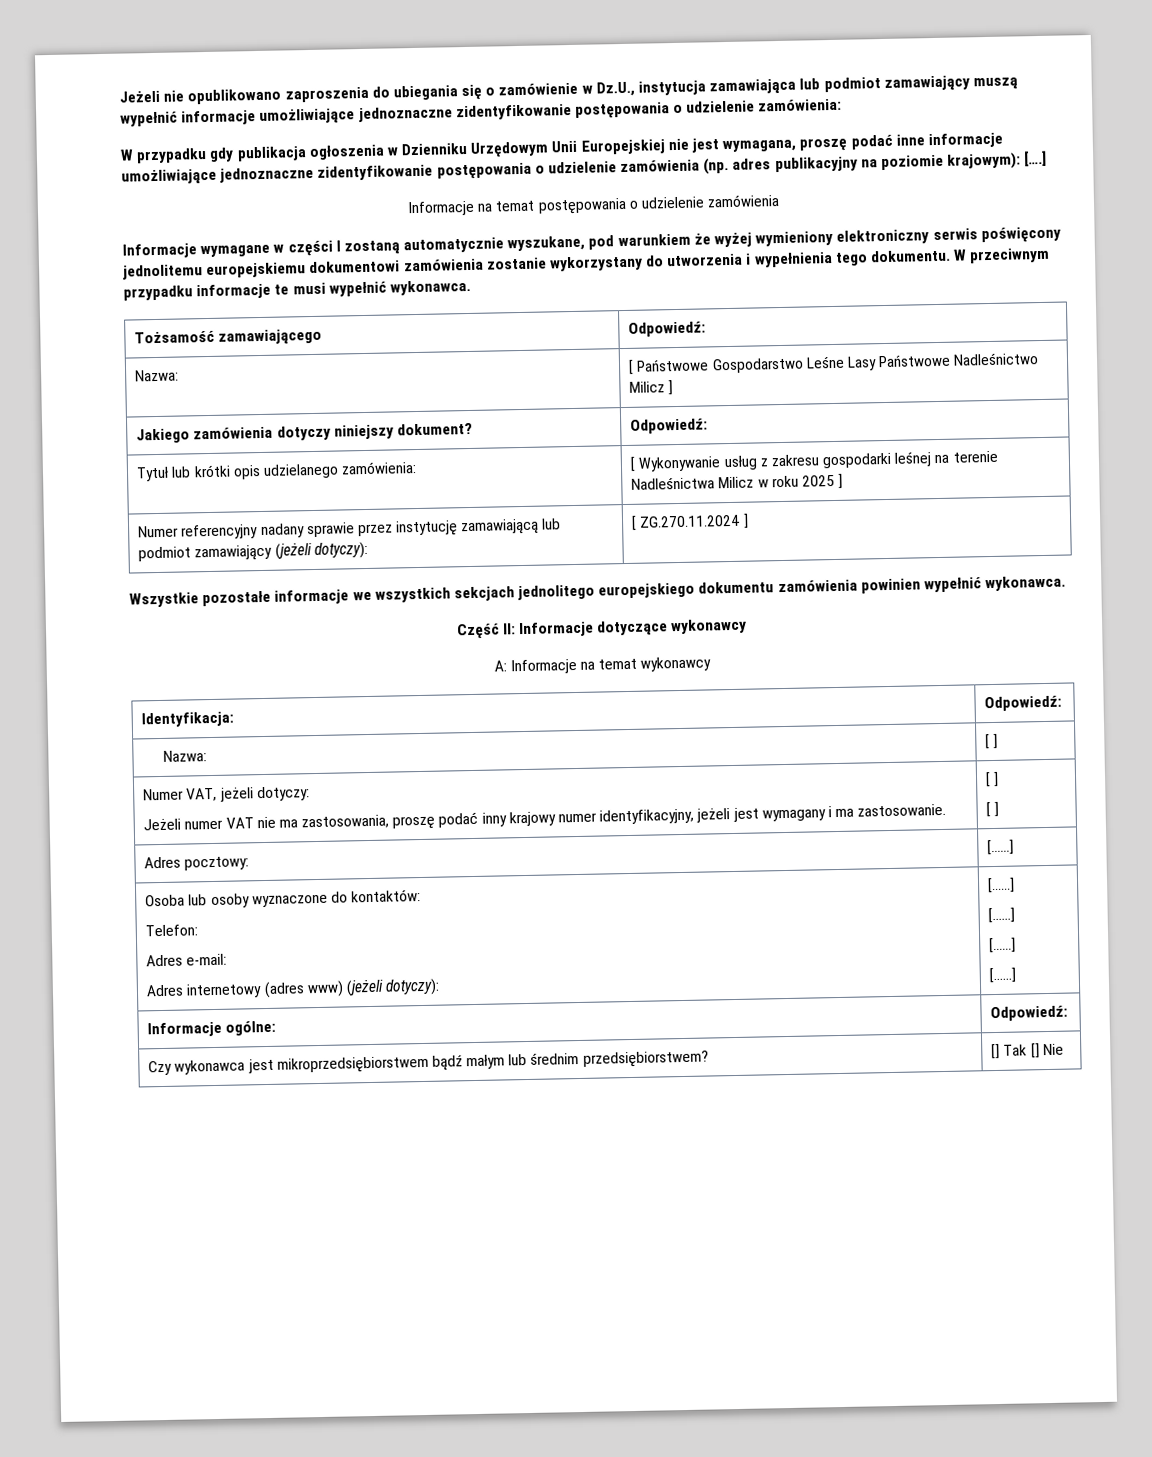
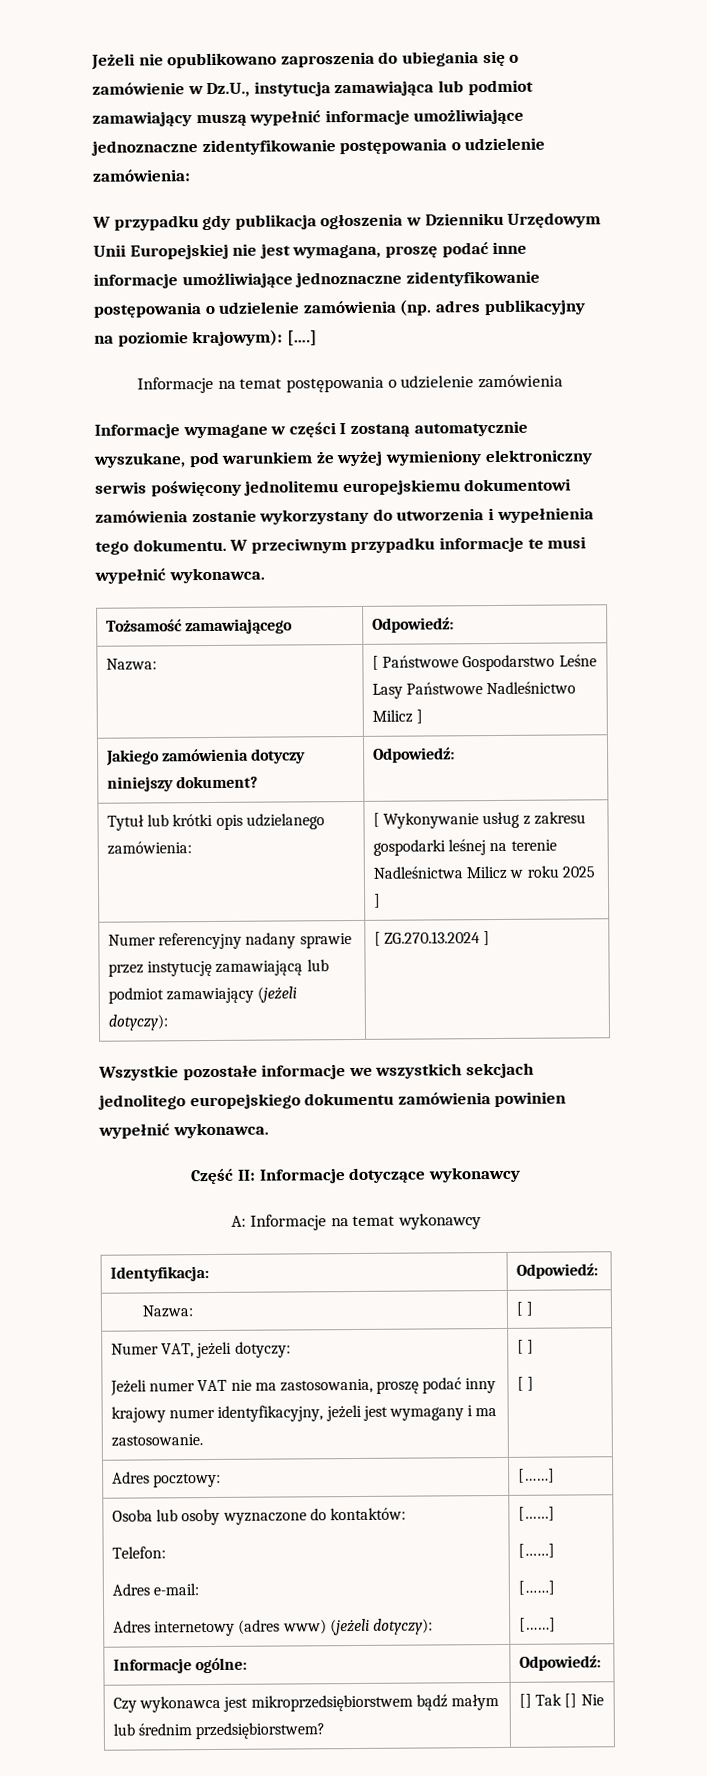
- Numer referencyjny nadany sprawie przez instytucję zamawiającą lub podmiot zamawiający (jeżeli dotyczy): | [ ZG.270.11.2024 ]
+ Numer referencyjny nadany sprawie przez instytucję zamawiającą lub podmiot zamawiający (jeżeli dotyczy): | [ ZG.270.13.2024 ]

